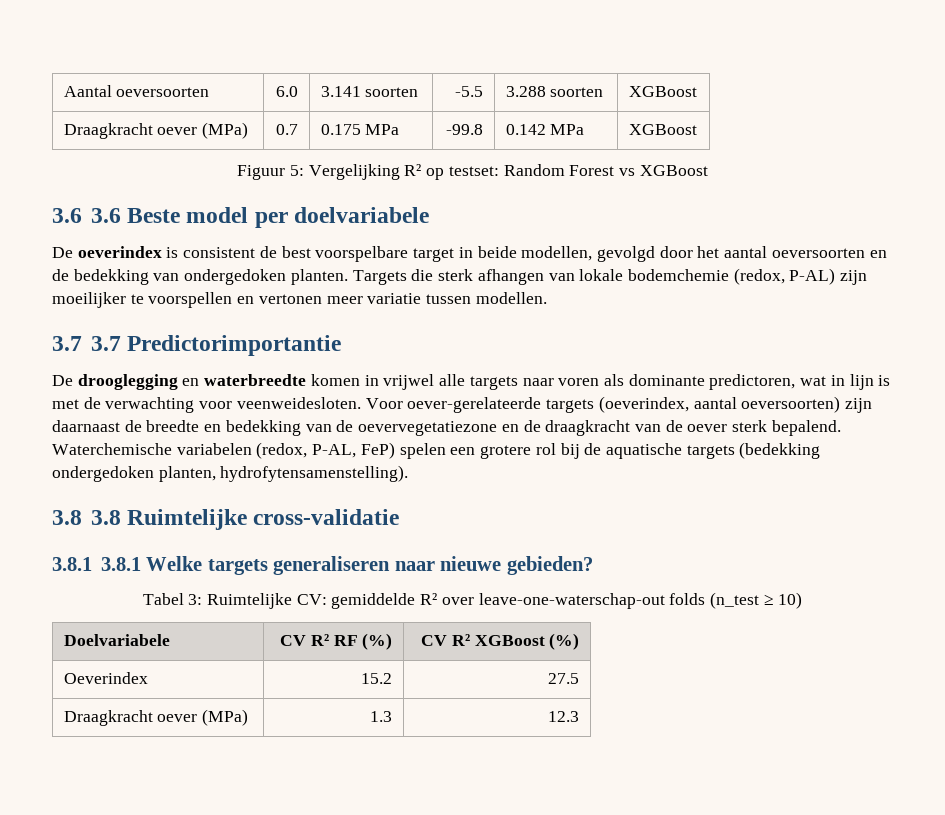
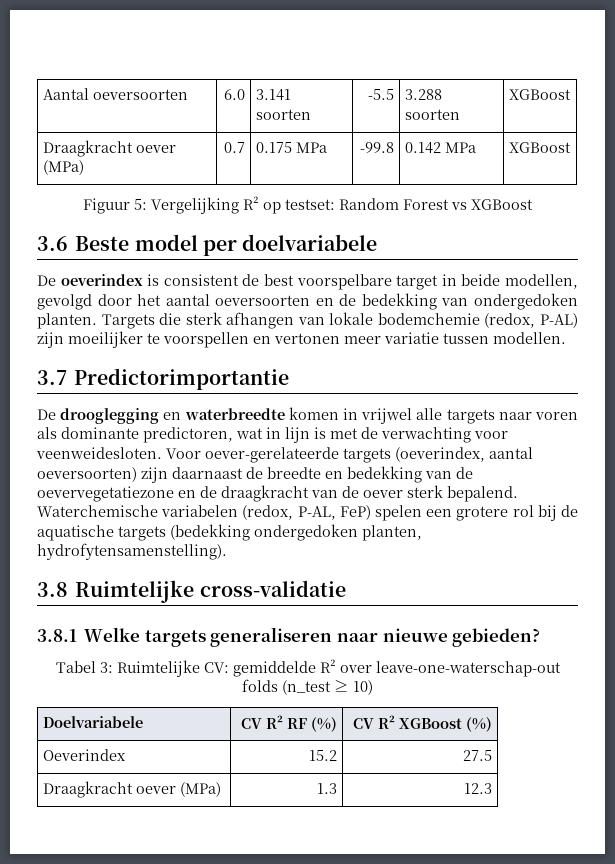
- 3.6 3.6 Beste model per doelvariabele
+ 3.6 Beste model per doelvariabele
- 3.7 3.7 Predictorimportantie
+ 3.7 Predictorimportantie
- 3.8 3.8 Ruimtelijke cross-validatie
+ 3.8 Ruimtelijke cross-validatie
- 3.8.1 3.8.1 Welke targets generaliseren naar nieuwe gebieden?
+ 3.8.1 Welke targets generaliseren naar nieuwe gebieden?

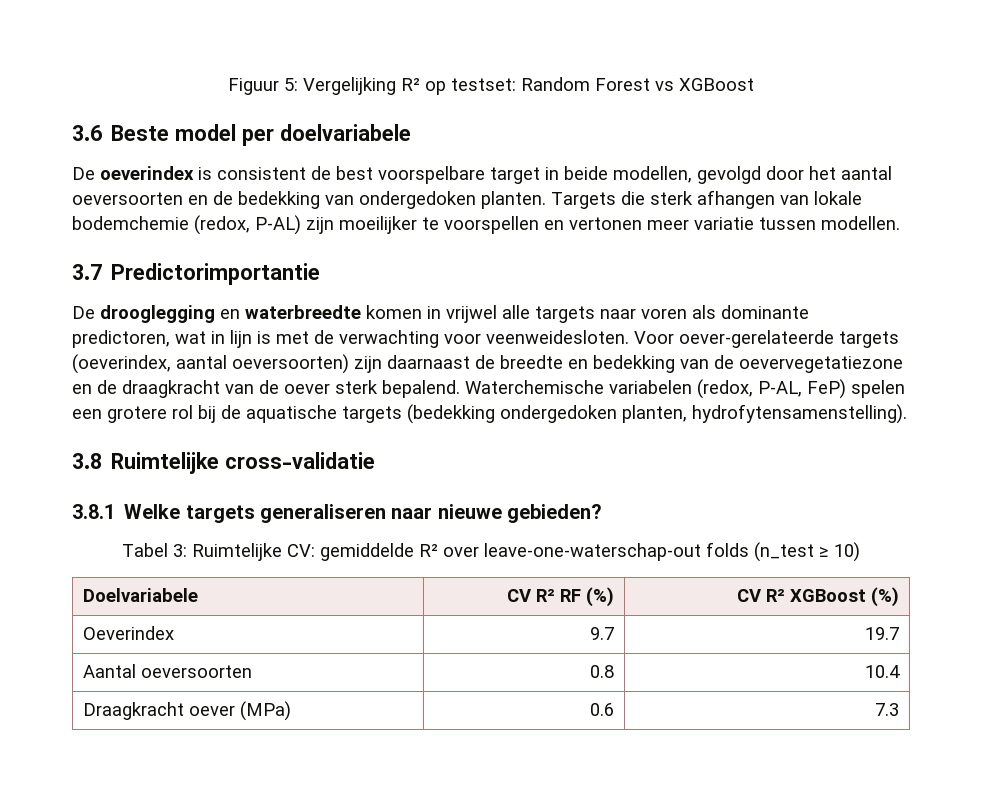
- Aantal oeversoorten | 6.0 | 3.141 soorten | -5.5 | 3.288 soorten | XGBoost
- Draagkracht oever (MPa) | 0.7 | 0.175 MPa | -99.8 | 0.142 MPa | XGBoost
- Oeverindex | 15.2 | 27.5
- Draagkracht oever (MPa) | 1.3 | 12.3
+ Oeverindex | 9.7 | 19.7
+ Aantal oeversoorten | 0.8 | 10.4
+ Draagkracht oever (MPa) | 0.6 | 7.3

